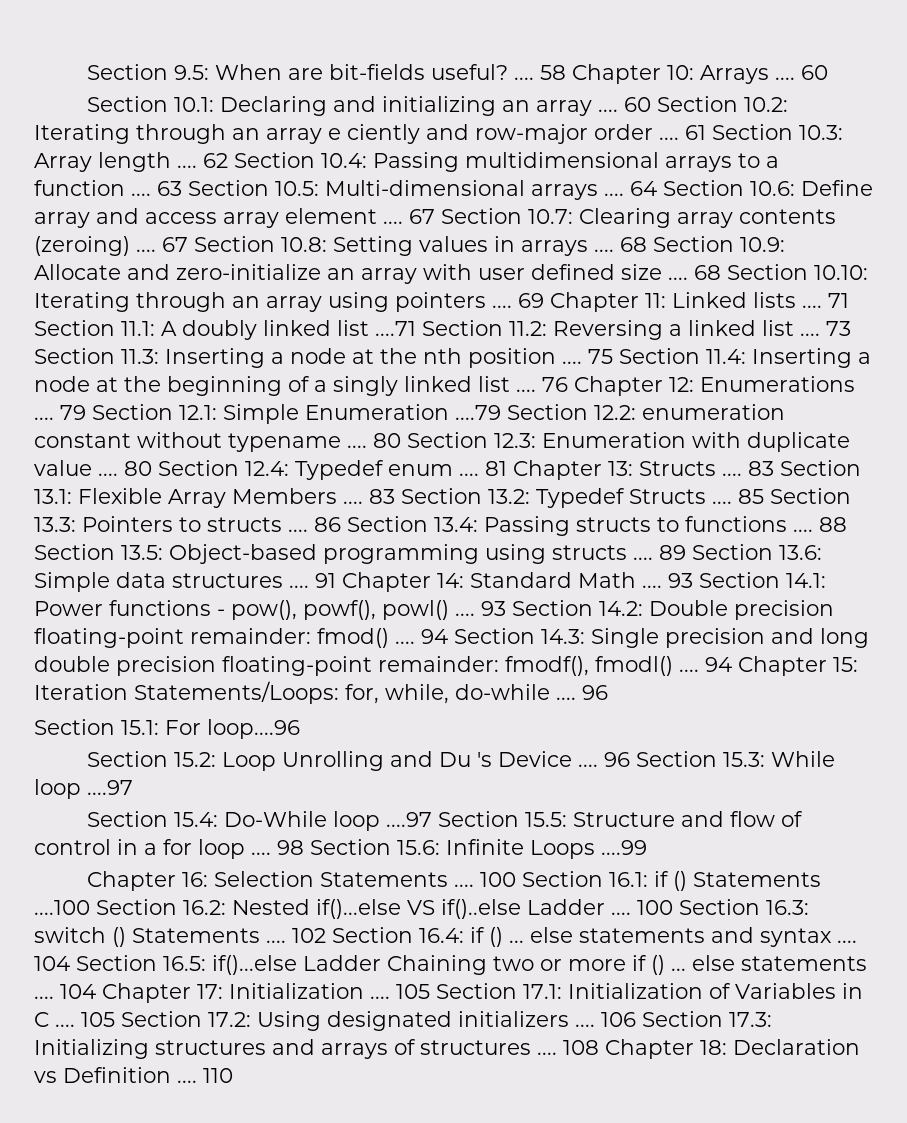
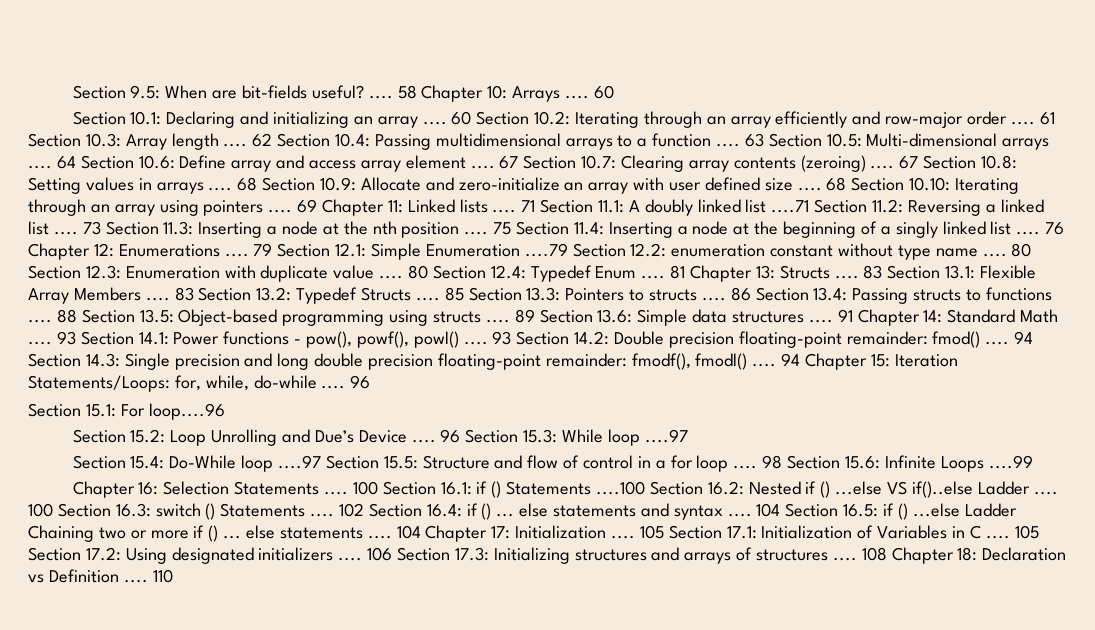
- 60 Section 10.2: Iterating through an array e ciently and row-major order ....
+ 60 Section 10.2: Iterating through an array efficiently and row-major order ....
- 79 Section 12.1: Simple Enumeration ....79 Section 12.2: enumeration constant without typename ....
+ 79 Section 12.1: Simple Enumeration ....79 Section 12.2: enumeration constant without type name ....
- 80 Section 12.4: Typedef enum ....
+ 80 Section 12.4: Typedef Enum ....
- Section 15.2: Loop Unrolling and Du 's Device ....
+ Section 15.2: Loop Unrolling and Due’s Device ....
- 100 Section 16.1: if () Statements ....100 Section 16.2: Nested if()...else VS if()..else Ladder ....
+ 100 Section 16.1: if () Statements ....100 Section 16.2: Nested if () ...else VS if()..else Ladder ....
- 104 Section 16.5: if()...else Ladder Chaining two or more if () ... else statements ....
+ 104 Section 16.5: if () ...else Ladder Chaining two or more if () ... else statements ....

